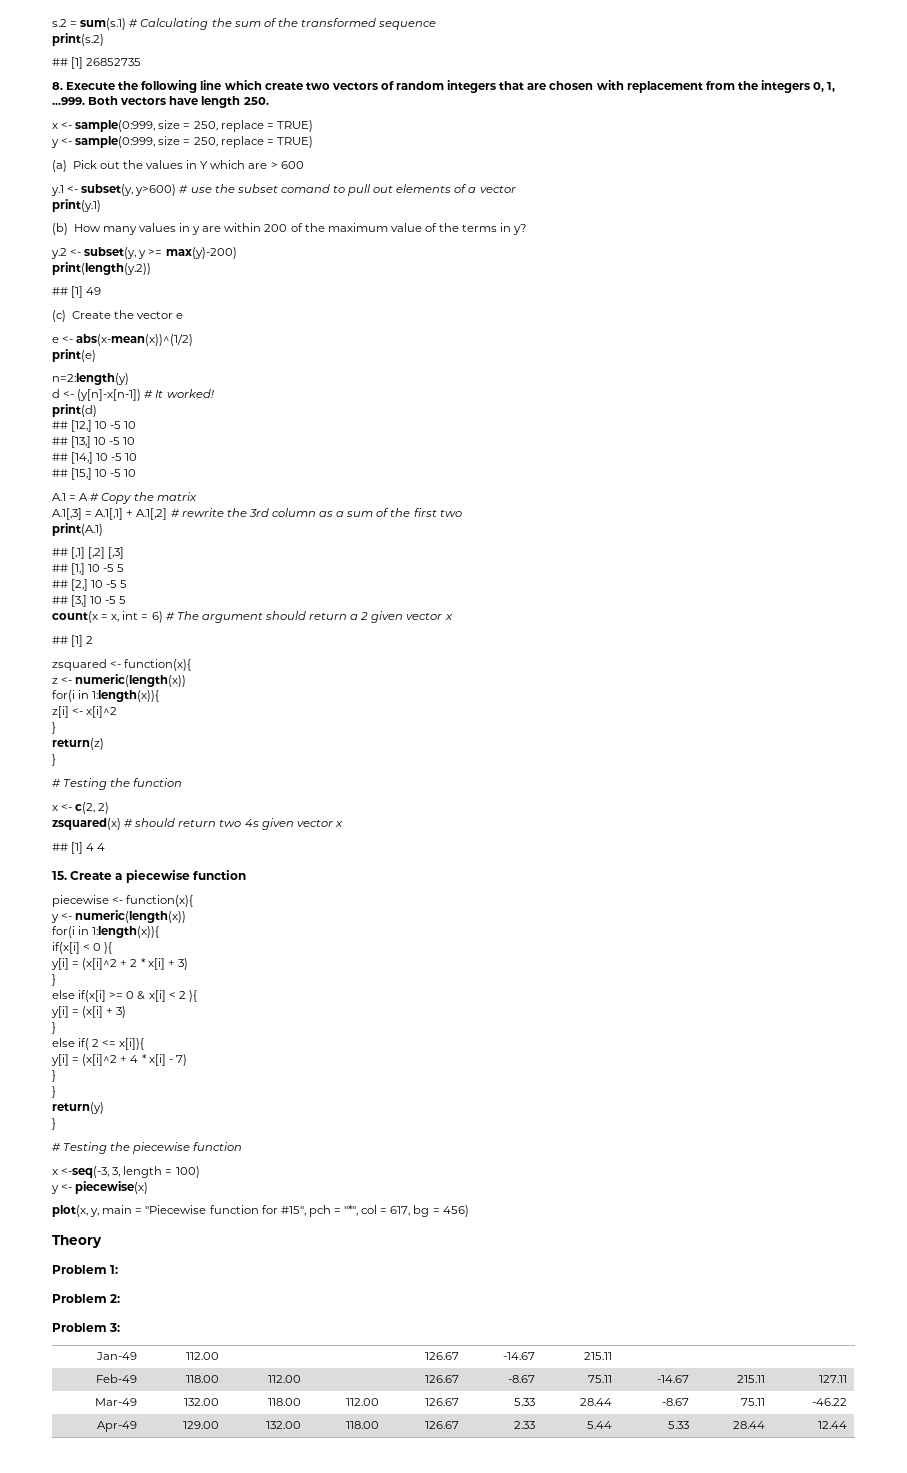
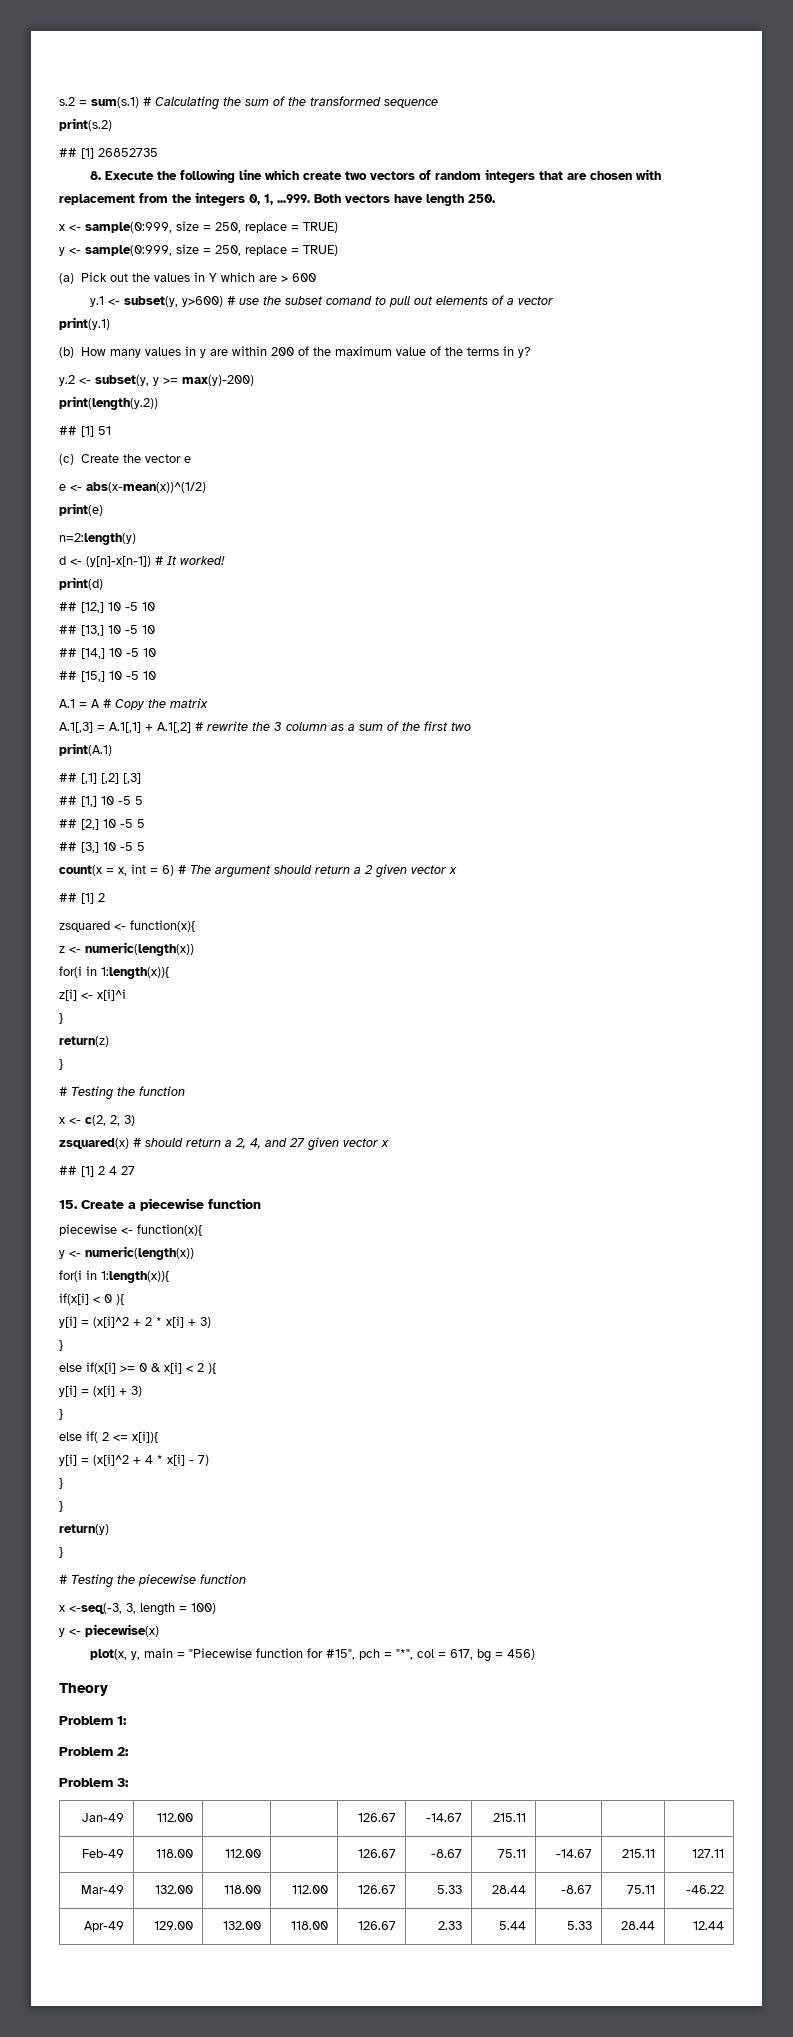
- ## [1] 49
+ ## [1] 51
- A.1[,3] = A.1[,1] + A.1[,2] # rewrite the 3rd column as a sum of the first two
+ A.1[,3] = A.1[,1] + A.1[,2] # rewrite the 3 column as a sum of the first two
- z[i] <- x[i]^2
+ z[i] <- x[i]^i
- x <- c(2, 2)
+ x <- c(2, 2, 3)
- zsquared(x) # should return two 4s given vector x
- ## [1] 4 4
+ zsquared(x) # should return a 2, 4, and 27 given vector x
+ ## [1] 2 4 27

